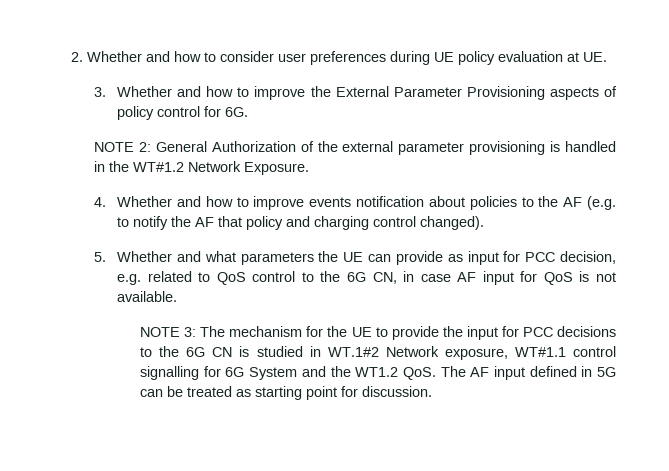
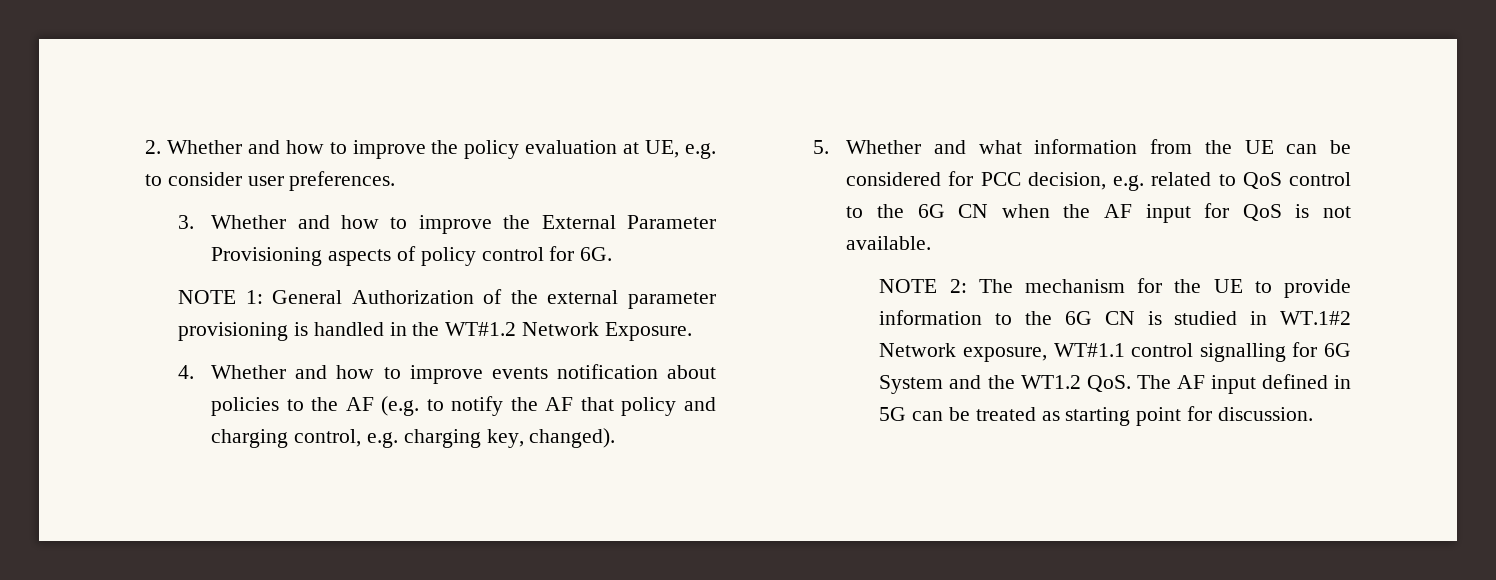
- 2. Whether and how to consider user preferences during UE policy evaluation at UE.
+ 2. Whether and how to improve the policy evaluation at UE, e.g. to consider user preferences.
- NOTE 2: General Authorization of the external parameter provisioning is handled in the WT#1.2 Network Exposure.
+ NOTE 1: General Authorization of the external parameter provisioning is handled in the WT#1.2 Network Exposure.
- 4. Whether and how to improve events notification about policies to the AF (e.g. to notify the AF that policy and charging control changed).
+ 4. Whether and how to improve events notification about policies to the AF (e.g. to notify the AF that policy and charging control, e.g. charging key, changed).
- 5. Whether and what parameters the UE can provide as input for PCC decision, e.g. related to QoS control to the 6G CN, in case AF input for QoS is not available.
+ 5. Whether and what information from the UE can be considered for PCC decision, e.g. related to QoS control to the 6G CN when the AF input for QoS is not available.
- NOTE 3: The mechanism for the UE to provide the input for PCC decisions to the 6G CN is studied in WT.1#2 Network exposure, WT#1.1 control signalling for 6G System and the WT1.2 QoS. The AF input defined in 5G can be treated as starting point for discussion.
+ NOTE 2: The mechanism for the UE to provide information to the 6G CN is studied in WT.1#2 Network exposure, WT#1.1 control signalling for 6G System and the WT1.2 QoS. The AF input defined in 5G can be treated as starting point for discussion.

